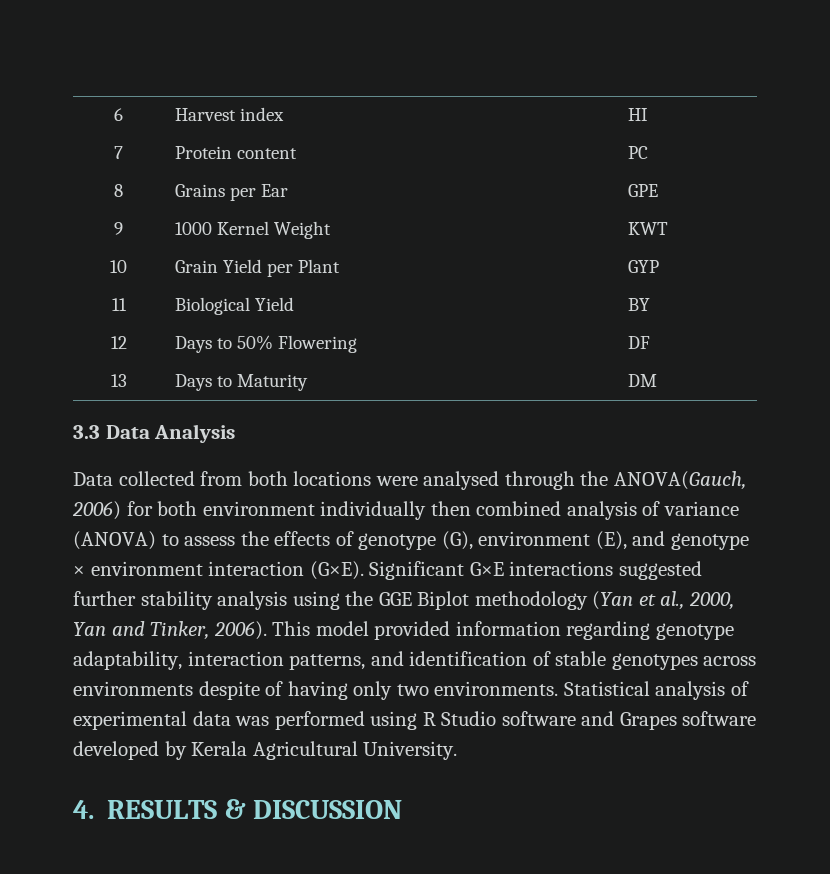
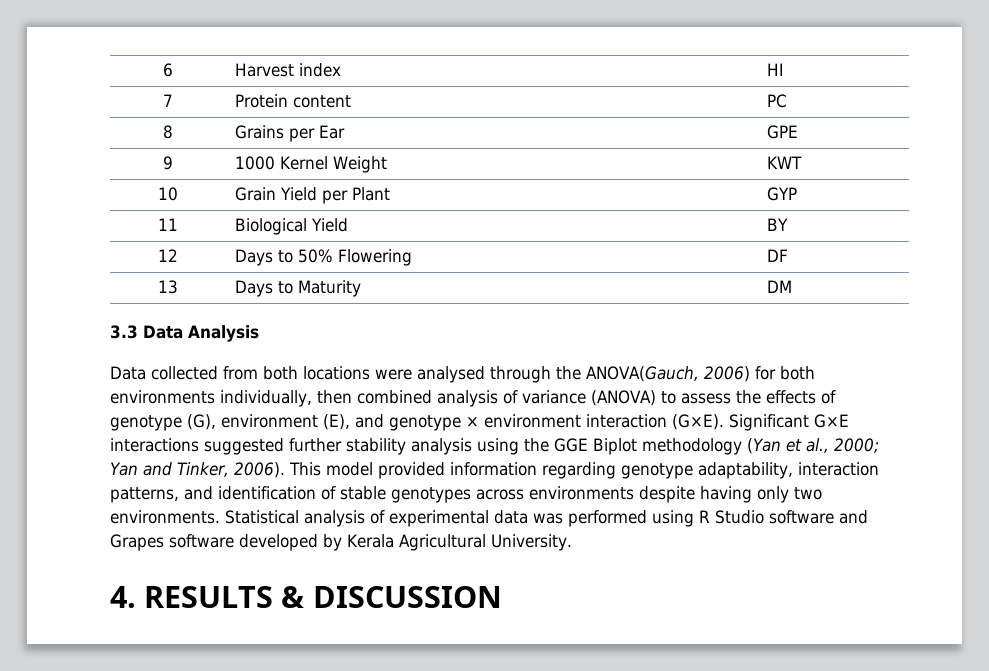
- Data collected from both locations were analysed through the ANOVA(Gauch, 2006) for both environment individually then combined analysis of variance (ANOVA) to assess the effects of genotype (G), environment (E), and genotype × environment interaction (G×E).
+ Data collected from both locations were analysed through the ANOVA(Gauch, 2006) for both environments individually, then combined analysis of variance (ANOVA) to assess the effects of genotype (G), environment (E), and genotype × environment interaction (G×E).
- Significant G×E interactions suggested further stability analysis using the GGE Biplot methodology (Yan et al., 2000, Yan and Tinker, 2006).
+ Significant G×E interactions suggested further stability analysis using the GGE Biplot methodology (Yan et al., 2000; Yan and Tinker, 2006).
- This model provided information regarding genotype adaptability, interaction patterns, and identification of stable genotypes across environments despite of having only two environments.
+ This model provided information regarding genotype adaptability, interaction patterns, and identification of stable genotypes across environments despite having only two environments.

